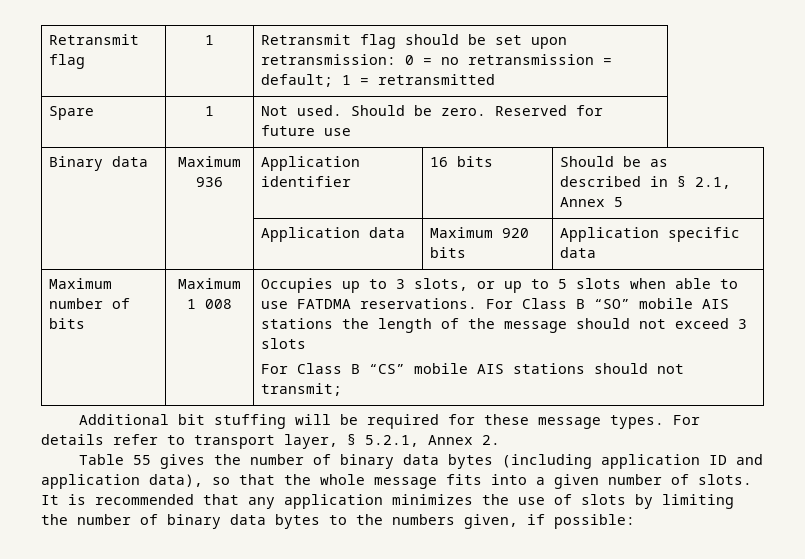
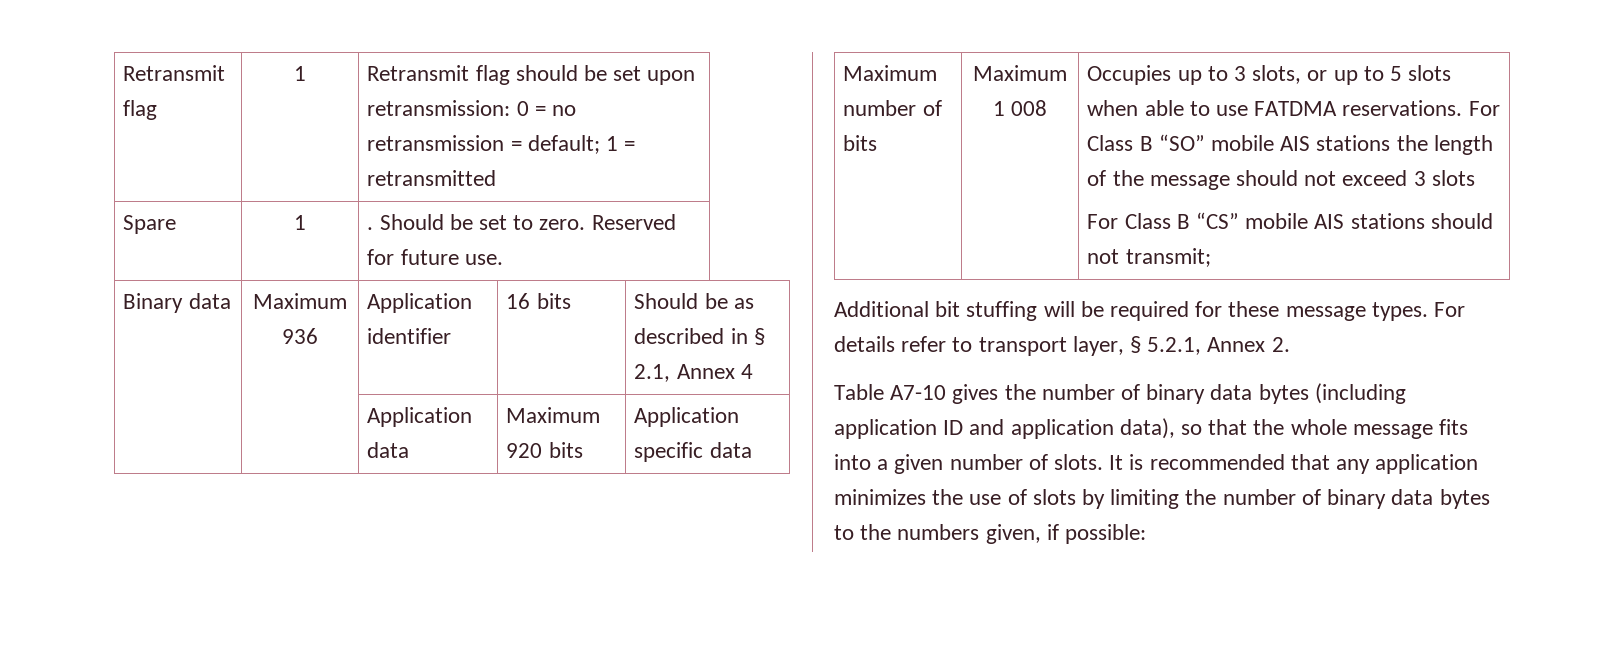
- Spare | 1 | Not used. Should be zero. Reserved for future use
+ Spare | 1 | . Should be set to zero. Reserved for future use.
- Binary data | Maximum 936 | Application identifier | 16 bits | Should be as described in § 2.1, Annex 5
+ Binary data | Maximum 936 | Application identifier | 16 bits | Should be as described in § 2.1, Annex 4
- Table 55 gives the number of binary data bytes (including application ID and application data), so that the whole message fits into a given number of slots.
+ Table A7-10 gives the number of binary data bytes (including application ID and application data), so that the whole message fits into a given number of slots.

